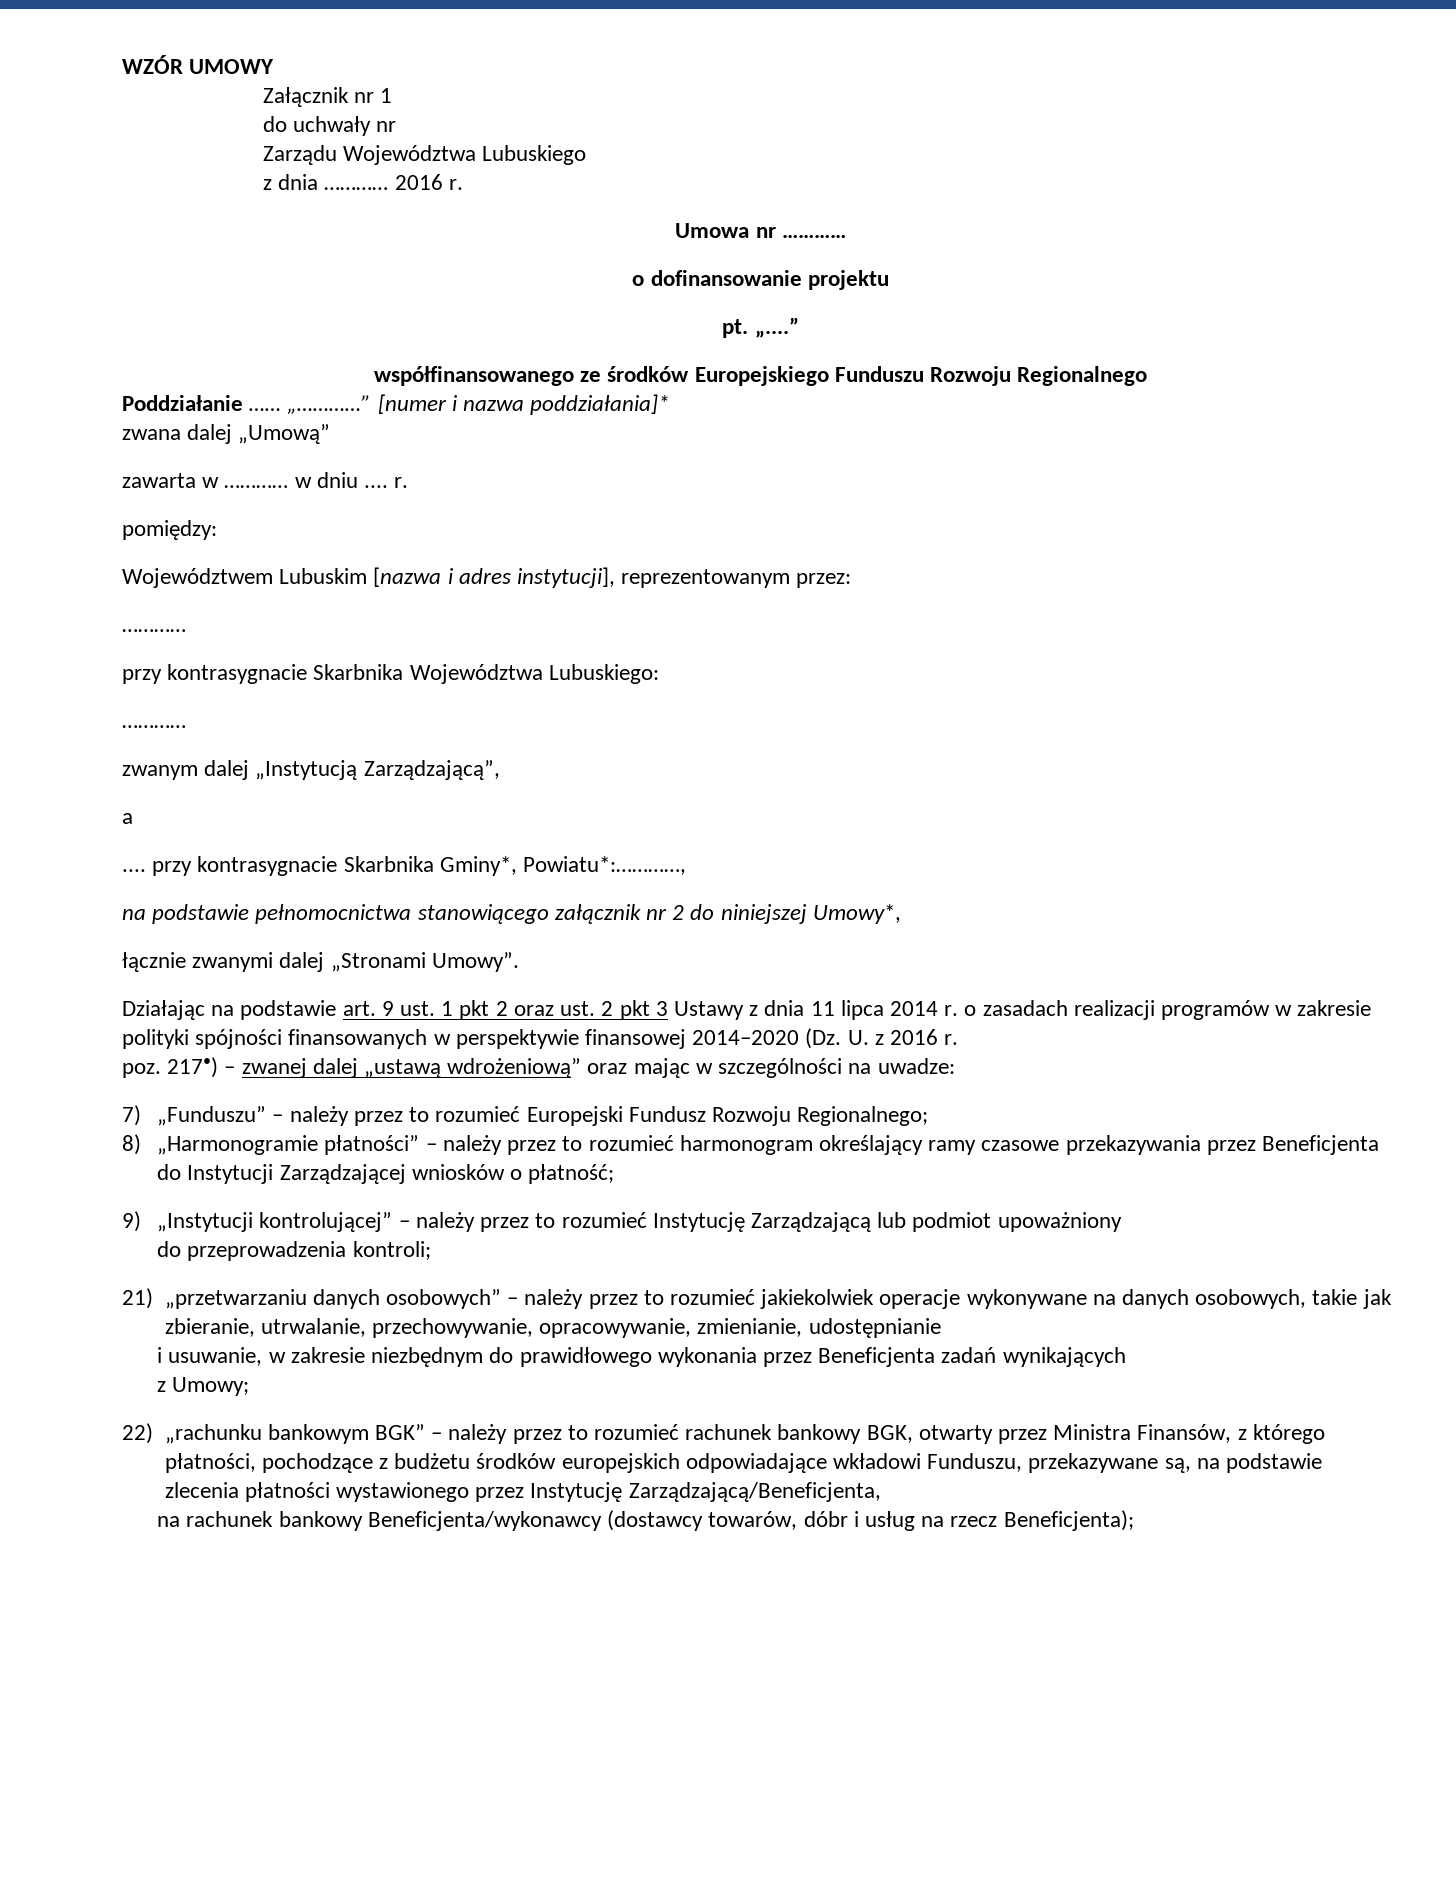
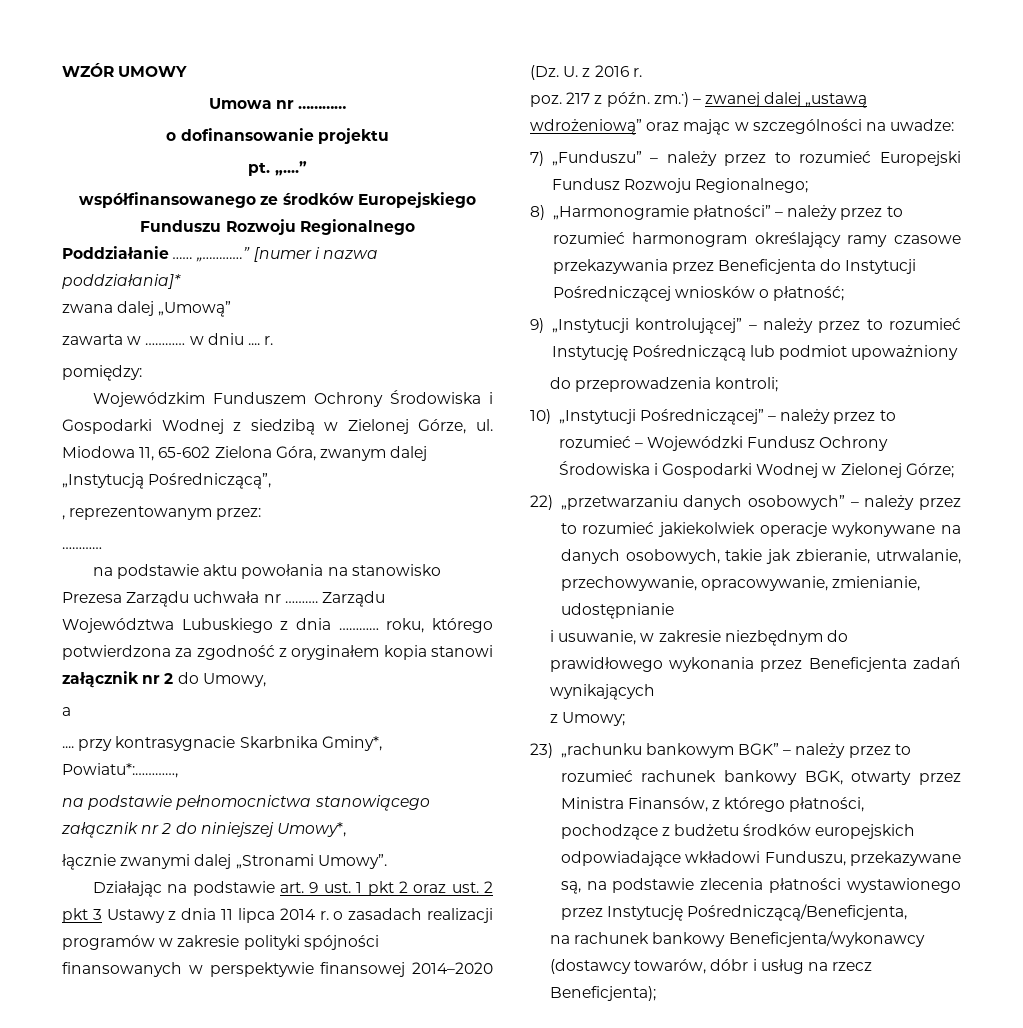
- Załącznik nr 1
- do uchwały nr
- Zarządu Województwa Lubuskiego
- z dnia ………… 2016 r.
- Województwem Lubuskim [nazwa i adres instytucji], reprezentowanym przez:
+ Wojewódzkim Funduszem Ochrony Środowiska i Gospodarki Wodnej z siedzibą w Zielonej Górze, ul. Miodowa 11, 65-602 Zielona Góra, zwanym dalej „Instytucją Pośredniczącą”,
+ , reprezentowanym przez:
  …………
- przy kontrasygnacie Skarbnika Województwa Lubuskiego:
- …………
- zwanym dalej „Instytucją Zarządzającą”,
+ na podstawie aktu powołania na stanowisko Prezesa Zarządu uchwała nr ………. Zarządu Województwa Lubuskiego z dnia ………… roku, którego potwierdzona za zgodność z oryginałem kopia stanowi załącznik nr 2 do Umowy,
- poz. 217•) – zwanej dalej „ustawą wdrożeniową” oraz mając w szczególności na uwadze:
+ poz. 217 z późn. zm.•) – zwanej dalej „ustawą wdrożeniową” oraz mając w szczególności na uwadze:
- 8) „Harmonogramie płatności” – należy przez to rozumieć harmonogram określający ramy czasowe przekazywania przez Beneficjenta do Instytucji Zarządzającej wniosków o płatność;
+ 8) „Harmonogramie płatności” – należy przez to rozumieć harmonogram określający ramy czasowe przekazywania przez Beneficjenta do Instytucji Pośredniczącej wniosków o płatność;
- 9) „Instytucji kontrolującej” – należy przez to rozumieć Instytucję Zarządzającą lub podmiot upoważniony
+ 9) „Instytucji kontrolującej” – należy przez to rozumieć Instytucję Pośredniczącą lub podmiot upoważniony
- 21) „przetwarzaniu danych osobowych” – należy przez to rozumieć jakiekolwiek operacje wykonywane na danych osobowych, takie jak zbieranie, utrwalanie, przechowywanie, opracowywanie, zmienianie, udostępnianie
+ 10) „Instytucji Pośredniczącej” – należy przez to rozumieć – Wojewódzki Fundusz Ochrony Środowiska i Gospodarki Wodnej w Zielonej Górze;
+ 22) „przetwarzaniu danych osobowych” – należy przez to rozumieć jakiekolwiek operacje wykonywane na danych osobowych, takie jak zbieranie, utrwalanie, przechowywanie, opracowywanie, zmienianie, udostępnianie
- 22) „rachunku bankowym BGK” – należy przez to rozumieć rachunek bankowy BGK, otwarty przez Ministra Finansów, z którego płatności, pochodzące z budżetu środków europejskich odpowiadające wkładowi Funduszu, przekazywane są, na podstawie zlecenia płatności wystawionego przez Instytucję Zarządzającą/Beneficjenta,
+ 23) „rachunku bankowym BGK” – należy przez to rozumieć rachunek bankowy BGK, otwarty przez Ministra Finansów, z którego płatności, pochodzące z budżetu środków europejskich odpowiadające wkładowi Funduszu, przekazywane są, na podstawie zlecenia płatności wystawionego przez Instytucję Pośredniczącą/Beneficjenta,

